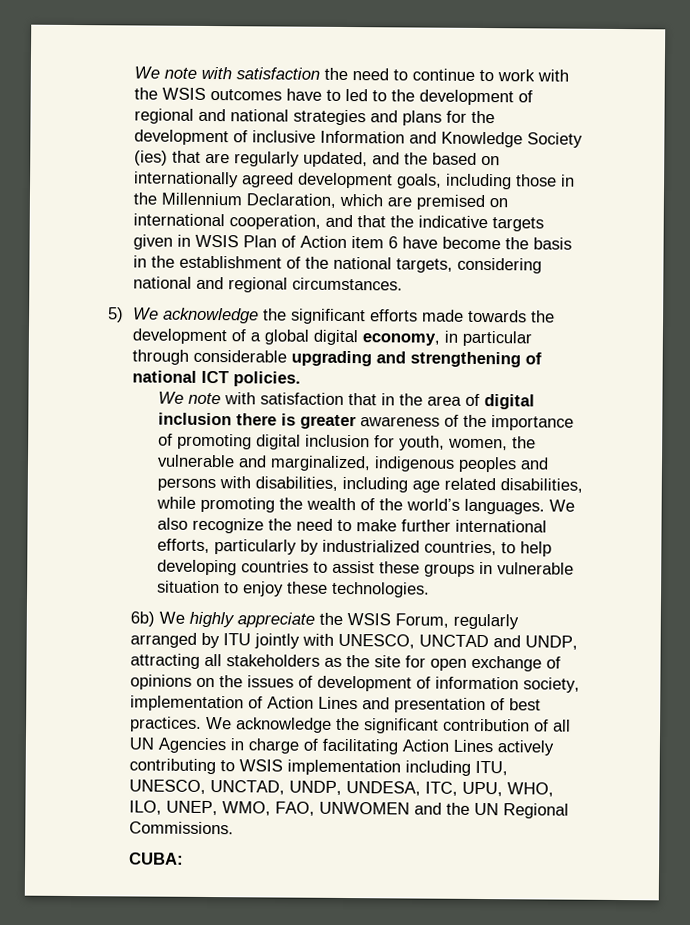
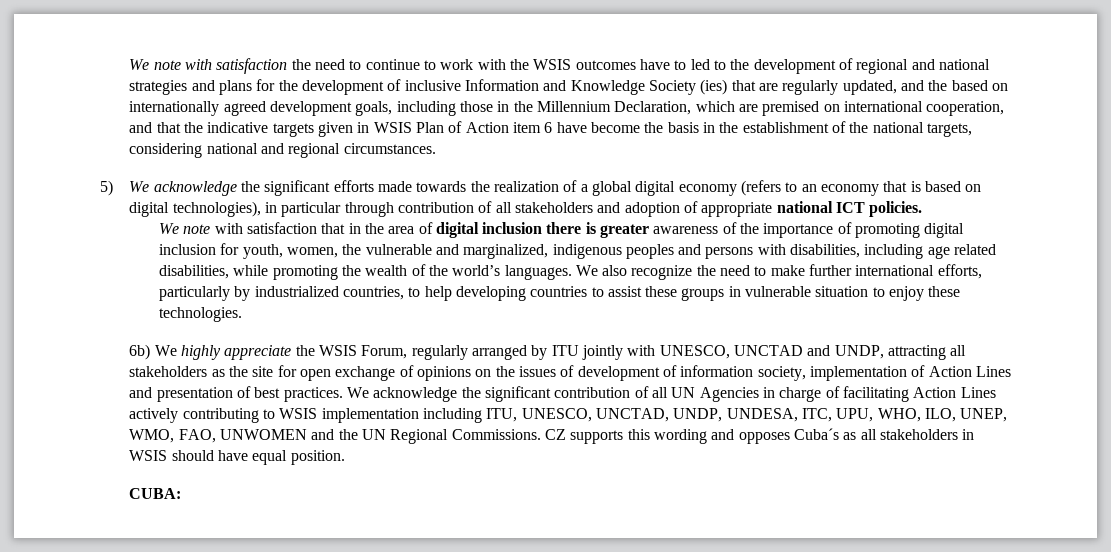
- 5) We acknowledge the significant efforts made towards the development of a global digital economy, in particular through considerable upgrading and strengthening of national ICT policies.
+ 5) We acknowledge the significant efforts made towards the realization of a global digital economy (refers to an economy that is based on digital technologies), in particular through contribution of all stakeholders and adoption of appropriate national ICT policies.
+ CZ supports this wording and opposes Cuba´s as all stakeholders in WSIS should have equal position.

